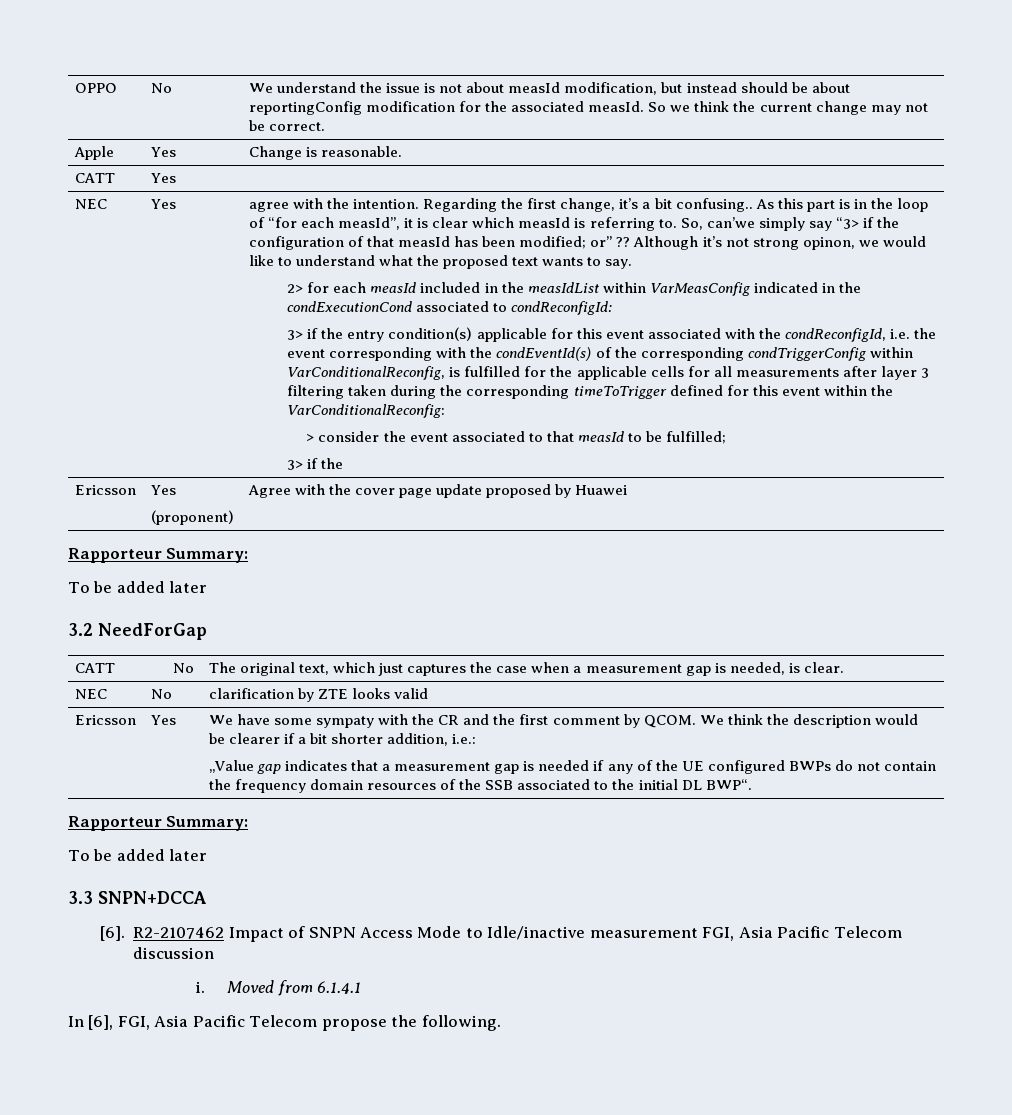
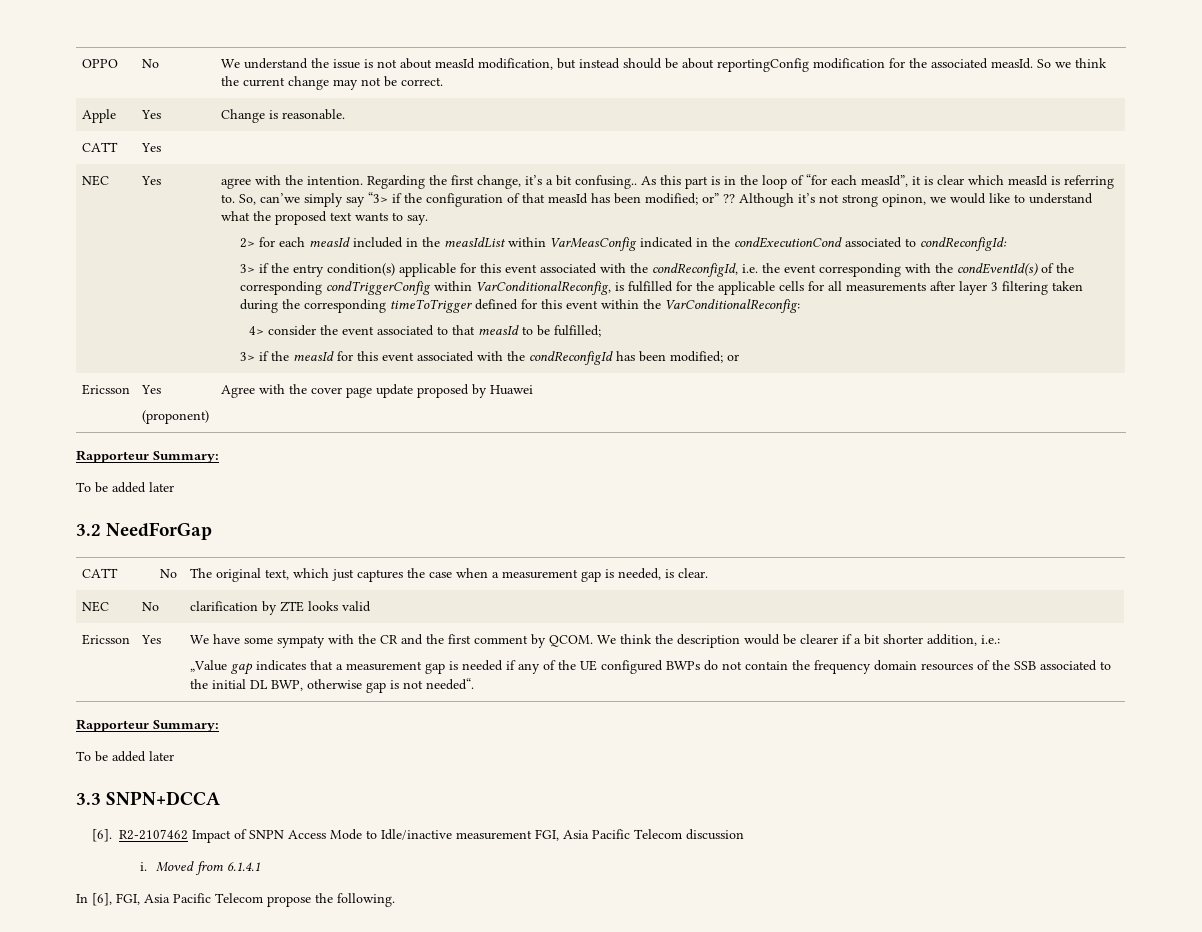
- > consider the event associated to that measId to be fulfilled;
- 3> if the
+ 4> consider the event associated to that measId to be fulfilled;
+ 3> if the measId for this event associated with the condReconfigId has been modified; or
- „Value gap indicates that a measurement gap is needed if any of the UE configured BWPs do not contain the frequency domain resources of the SSB associated to the initial DL BWP“.
+ „Value gap indicates that a measurement gap is needed if any of the UE configured BWPs do not contain the frequency domain resources of the SSB associated to the initial DL BWP, otherwise gap is not needed“.

